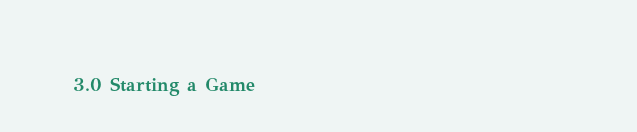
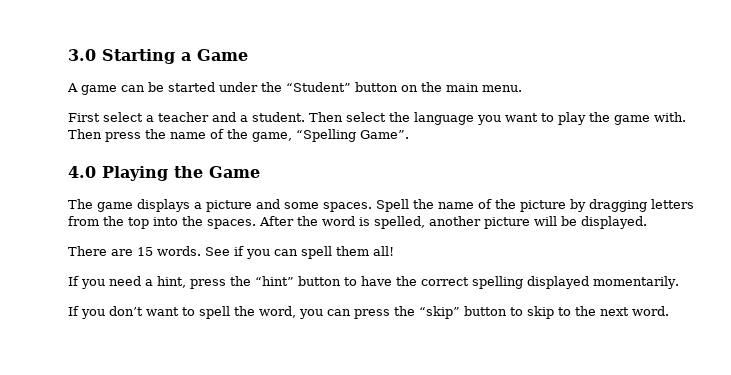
+ A game can be started under the “Student” button on the main menu.
+ First select a teacher and a student. Then select the language you want to play the game with. Then press the name of the game, “Spelling Game”.
+ 4.0 Playing the Game
+ The game displays a picture and some spaces. Spell the name of the picture by dragging letters from the top into the spaces. After the word is spelled, another picture will be displayed.
+ There are 15 words. See if you can spell them all!
+ If you need a hint, press the “hint” button to have the correct spelling displayed momentarily.
+ If you don’t want to spell the word, you can press the “skip” button to skip to the next word.

